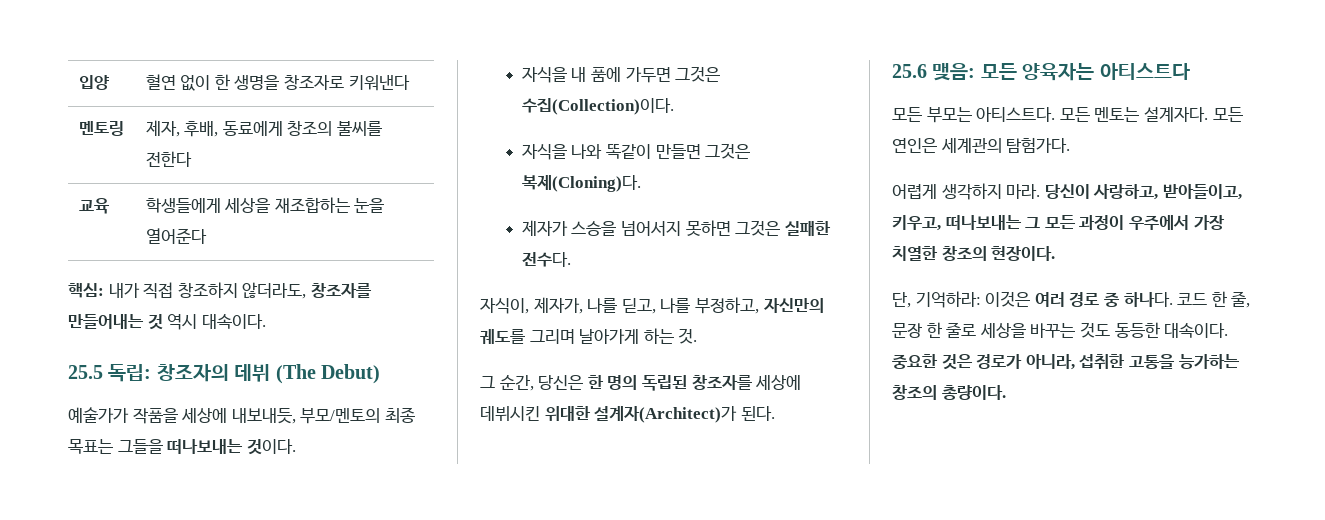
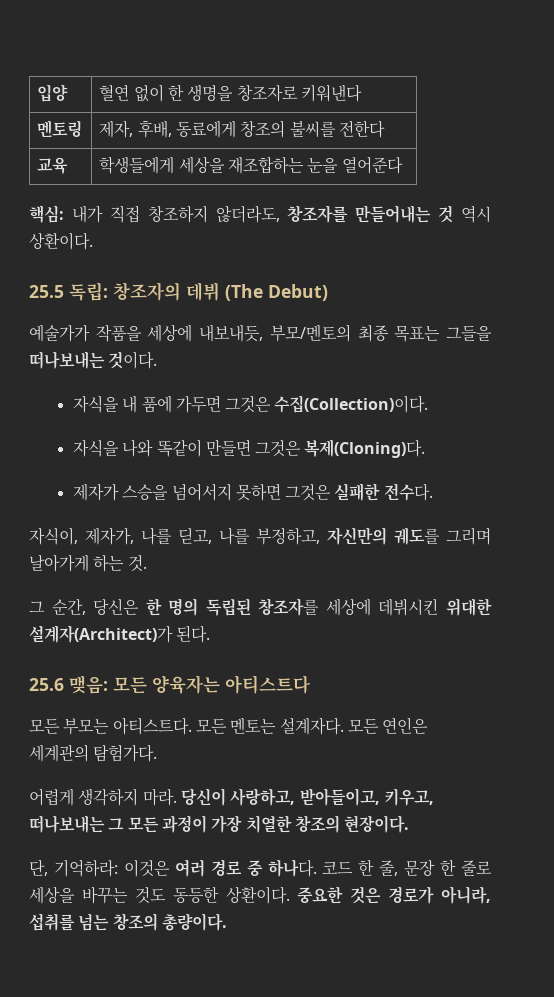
- 핵심: 내가 직접 창조하지 않더라도, 창조자를 만들어내는 것 역시 대속이다.
+ 핵심: 내가 직접 창조하지 않더라도, 창조자를 만들어내는 것 역시 상환이다.
- 당신이 사랑하고, 받아들이고, 키우고, 떠나보내는 그 모든 과정이 우주에서 가장 치열한 창조의 현장이다.
+ 당신이 사랑하고, 받아들이고, 키우고, 떠나보내는 그 모든 과정이 가장 치열한 창조의 현장이다.
- 코드 한 줄, 문장 한 줄로 세상을 바꾸는 것도 동등한 대속이다.
+ 코드 한 줄, 문장 한 줄로 세상을 바꾸는 것도 동등한 상환이다.
- 중요한 것은 경로가 아니라, 섭취한 고통을 능가하는 창조의 총량이다.
+ 중요한 것은 경로가 아니라, 섭취를 넘는 창조의 총량이다.

